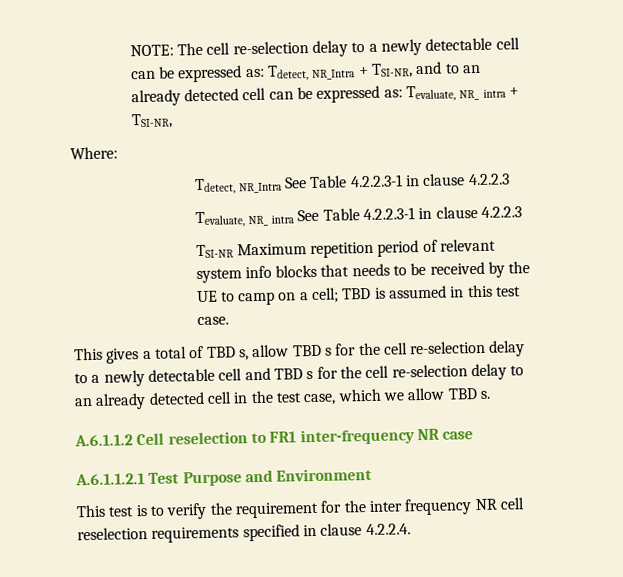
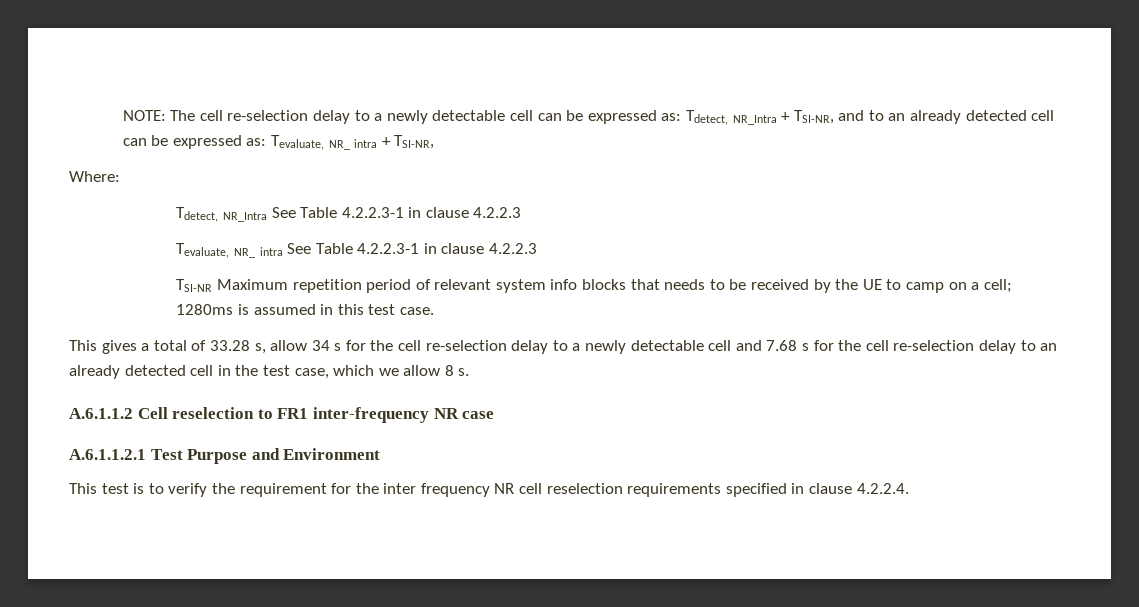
- TSI-NR Maximum repetition period of relevant system info blocks that needs to be received by the UE to camp on a cell; TBD is assumed in this test case.
+ TSI-NR Maximum repetition period of relevant system info blocks that needs to be received by the UE to camp on a cell; 1280ms is assumed in this test case.
- This gives a total of TBD s, allow TBD s for the cell re-selection delay to a newly detectable cell and TBD s for the cell re-selection delay to an already detected cell in the test case, which we allow TBD s.
+ This gives a total of 33.28 s, allow 34 s for the cell re-selection delay to a newly detectable cell and 7.68 s for the cell re-selection delay to an already detected cell in the test case, which we allow 8 s.

